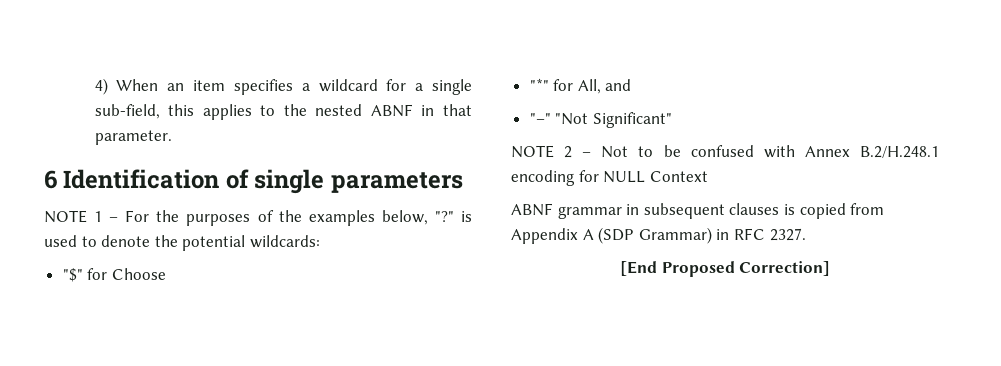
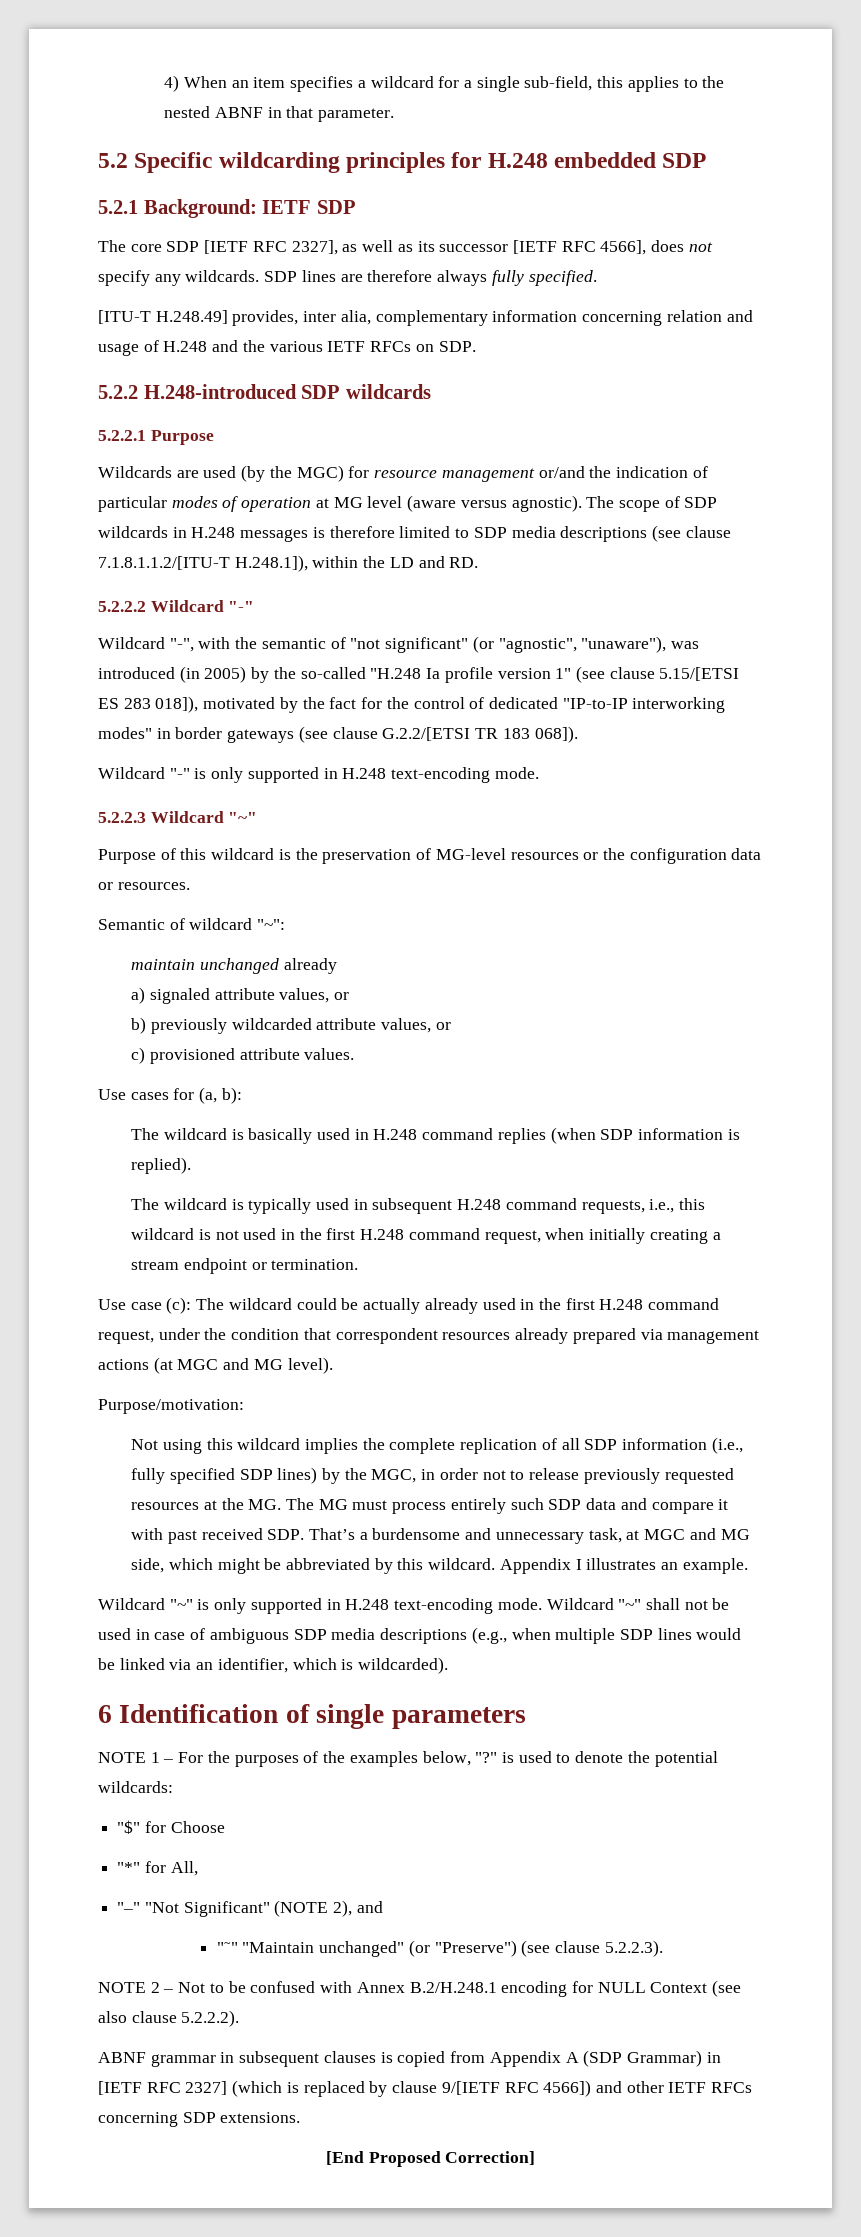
+ 5.2 Specific wildcarding principles for H.248 embedded SDP
+ 5.2.1 Background: IETF SDP
+ The core SDP [IETF RFC 2327], as well as its successor [IETF RFC 4566], does not specify any wildcards. SDP lines are therefore always fully specified.
+ [ITU-T H.248.49] provides, inter alia, complementary information concerning relation and usage of H.248 and the various IETF RFCs on SDP.
+ 5.2.2 H.248-introduced SDP wildcards
+ 5.2.2.1 Purpose
+ Wildcards are used (by the MGC) for resource management or/and the indication of particular modes of operation at MG level (aware versus agnostic). The scope of SDP wildcards in H.248 messages is therefore limited to SDP media descriptions (see clause 7.1.8.1.1.2/[ITU-T H.248.1]), within the LD and RD.
+ 5.2.2.2 Wildcard "-"
+ Wildcard "-", with the semantic of "not significant" (or "agnostic", "unaware"), was introduced (in 2005) by the so-called "H.248 Ia profile version 1" (see clause 5.15/[ETSI ES 283 018]), motivated by the fact for the control of dedicated "IP-to-IP interworking modes" in border gateways (see clause G.2.2/[ETSI TR 183 068]).
+ Wildcard "-" is only supported in H.248 text-encoding mode.
+ 5.2.2.3 Wildcard "~"
+ Purpose of this wildcard is the preservation of MG-level resources or the configuration data or resources.
+ Semantic of wildcard "~":
+ maintain unchanged already
+ a) signaled attribute values, or
+ b) previously wildcarded attribute values, or
+ c) provisioned attribute values.
+ Use cases for (a, b):
+ The wildcard is basically used in H.248 command replies (when SDP information is replied).
+ The wildcard is typically used in subsequent H.248 command requests, i.e., this wildcard is not used in the first H.248 command request, when initially creating a stream endpoint or termination.
+ Use case (c): The wildcard could be actually already used in the first H.248 command request, under the condition that correspondent resources already prepared via management actions (at MGC and MG level).
+ Purpose/motivation:
+ Not using this wildcard implies the complete replication of all SDP information (i.e., fully specified SDP lines) by the MGC, in order not to release previously requested resources at the MG. The MG must process entirely such SDP data and compare it with past received SDP. That’s a burdensome and unnecessary task, at MGC and MG side, which might be abbreviated by this wildcard. Appendix I illustrates an example.
+ Wildcard "~" is only supported in H.248 text-encoding mode. Wildcard "~" shall not be used in case of ambiguous SDP media descriptions (e.g., when multiple SDP lines would be linked via an identifier, which is wildcarded).
- "*" for All, and
+ "*" for All,
- "–" "Not Significant"
+ "–" "Not Significant" (NOTE 2), and
+ "~" "Maintain unchanged" (or "Preserve") (see clause 5.2.2.3).
- NOTE 2 – Not to be confused with Annex B.2/H.248.1 encoding for NULL Context
+ NOTE 2 – Not to be confused with Annex B.2/H.248.1 encoding for NULL Context (see also clause 5.2.2.2).
- ABNF grammar in subsequent clauses is copied from Appendix A (SDP Grammar) in RFC 2327.
+ ABNF grammar in subsequent clauses is copied from Appendix A (SDP Grammar) in [IETF RFC 2327] (which is replaced by clause 9/[IETF RFC 4566]) and other IETF RFCs concerning SDP extensions.

